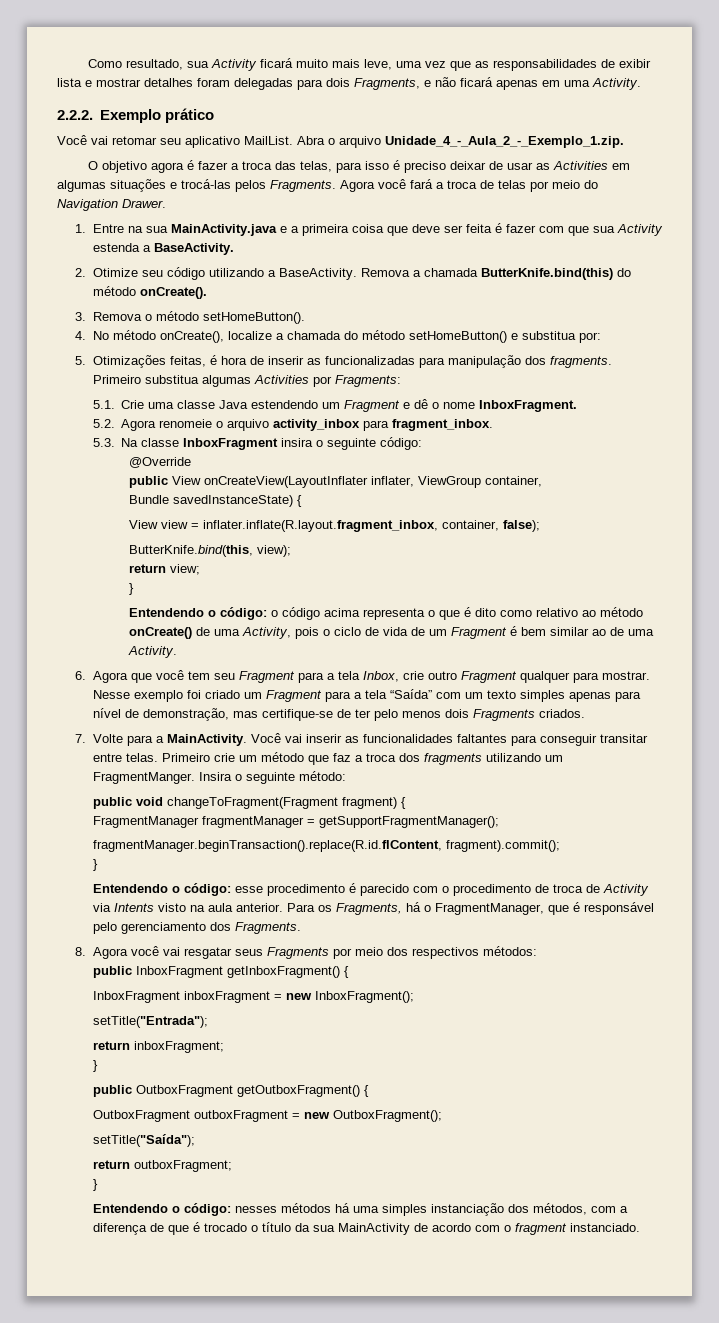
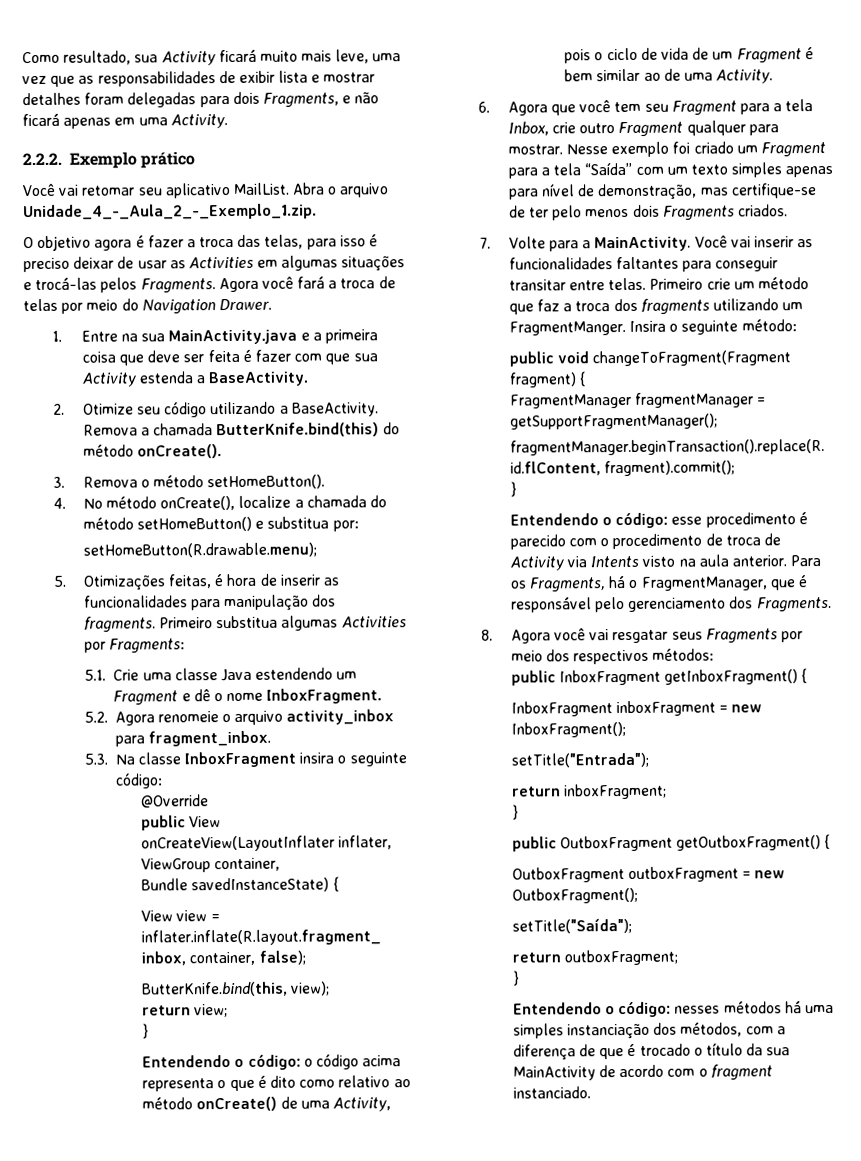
+ setHomeButton(R.drawable.menu);
- 5. Otimizações feitas, é hora de inserir as funcionalizadas para manipulação dos fragments.
+ 5. Otimizações feitas, é hora de inserir as funcionalidades para manipulação dos fragments.

